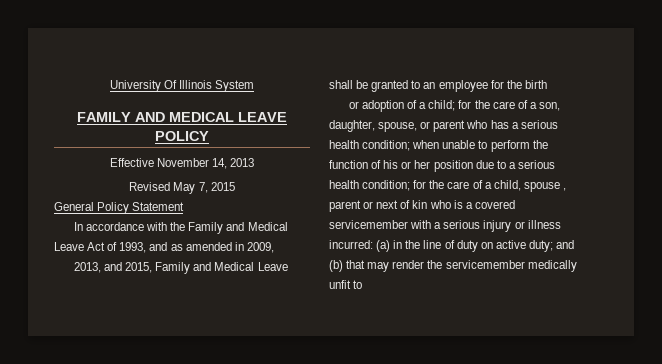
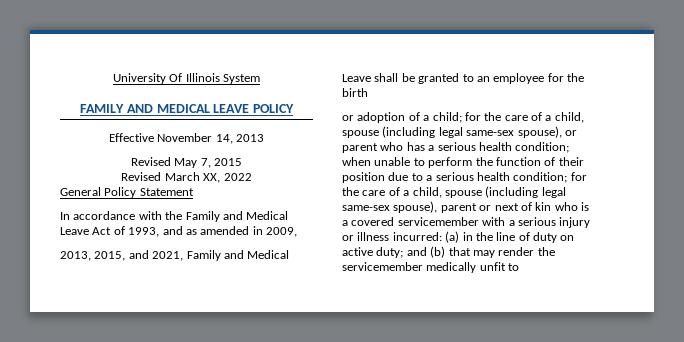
+ Revised March XX, 2022
- 2013, and 2015, Family and Medical Leave shall be granted to an employee for the birth
+ 2013, 2015, and 2021, Family and Medical Leave shall be granted to an employee for the birth
- for the care of a son, daughter, spouse, or parent who has a serious health condition;
+ for the care of a child, spouse (including legal same-sex spouse), or parent who has a serious health condition;
- when unable to perform the function of his or her position due to a serious health condition;
+ when unable to perform the function of their position due to a serious health condition;
- for the care of a child, spouse , parent or next of kin who is a covered servicemember with a serious injury or illness incurred:
+ for the care of a child, spouse (including legal same-sex spouse), parent or next of kin who is a covered servicemember with a serious injury or illness incurred:

